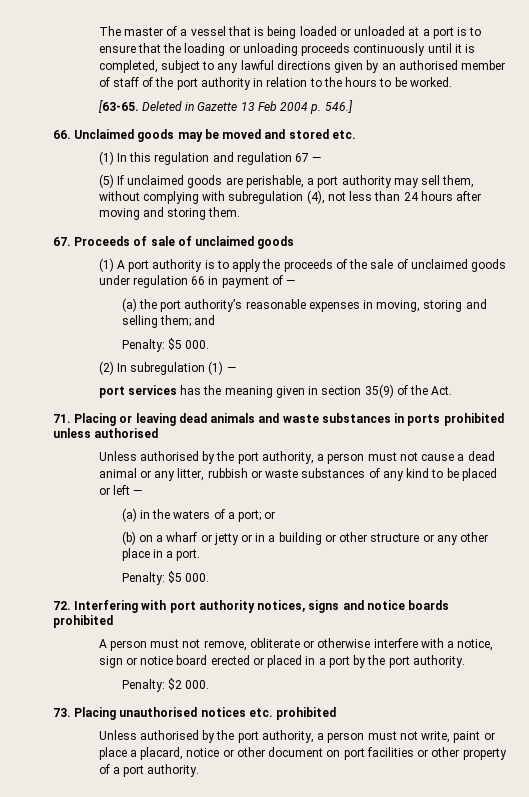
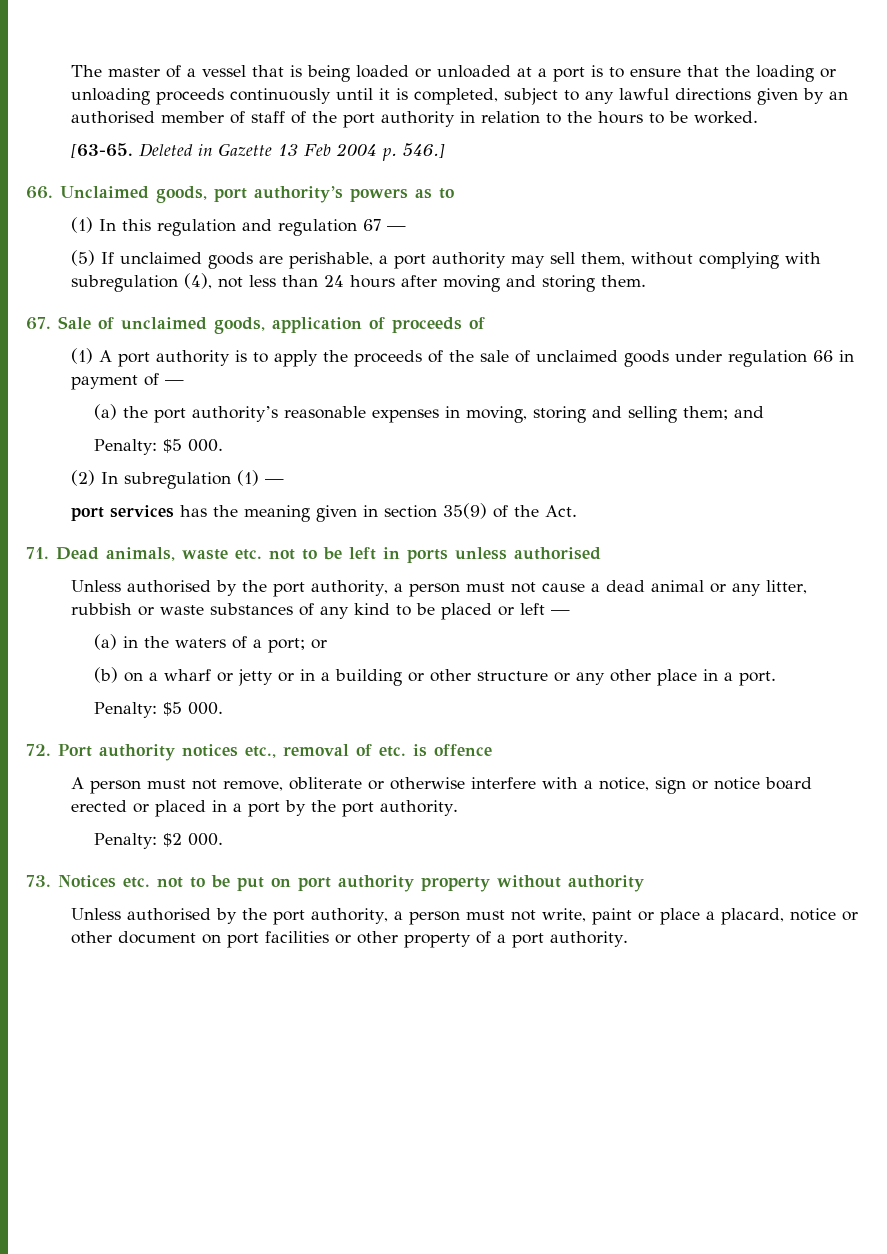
- 66. Unclaimed goods may be moved and stored etc.
+ 66. Unclaimed goods, port authority’s powers as to
- 67. Proceeds of sale of unclaimed goods
+ 67. Sale of unclaimed goods, application of proceeds of
- 71. Placing or leaving dead animals and waste substances in ports prohibited unless authorised
+ 71. Dead animals, waste etc. not to be left in ports unless authorised
- 72. Interfering with port authority notices, signs and notice boards prohibited
+ 72. Port authority notices etc., removal of etc. is offence
- 73. Placing unauthorised notices etc. prohibited
+ 73. Notices etc. not to be put on port authority property without authority

